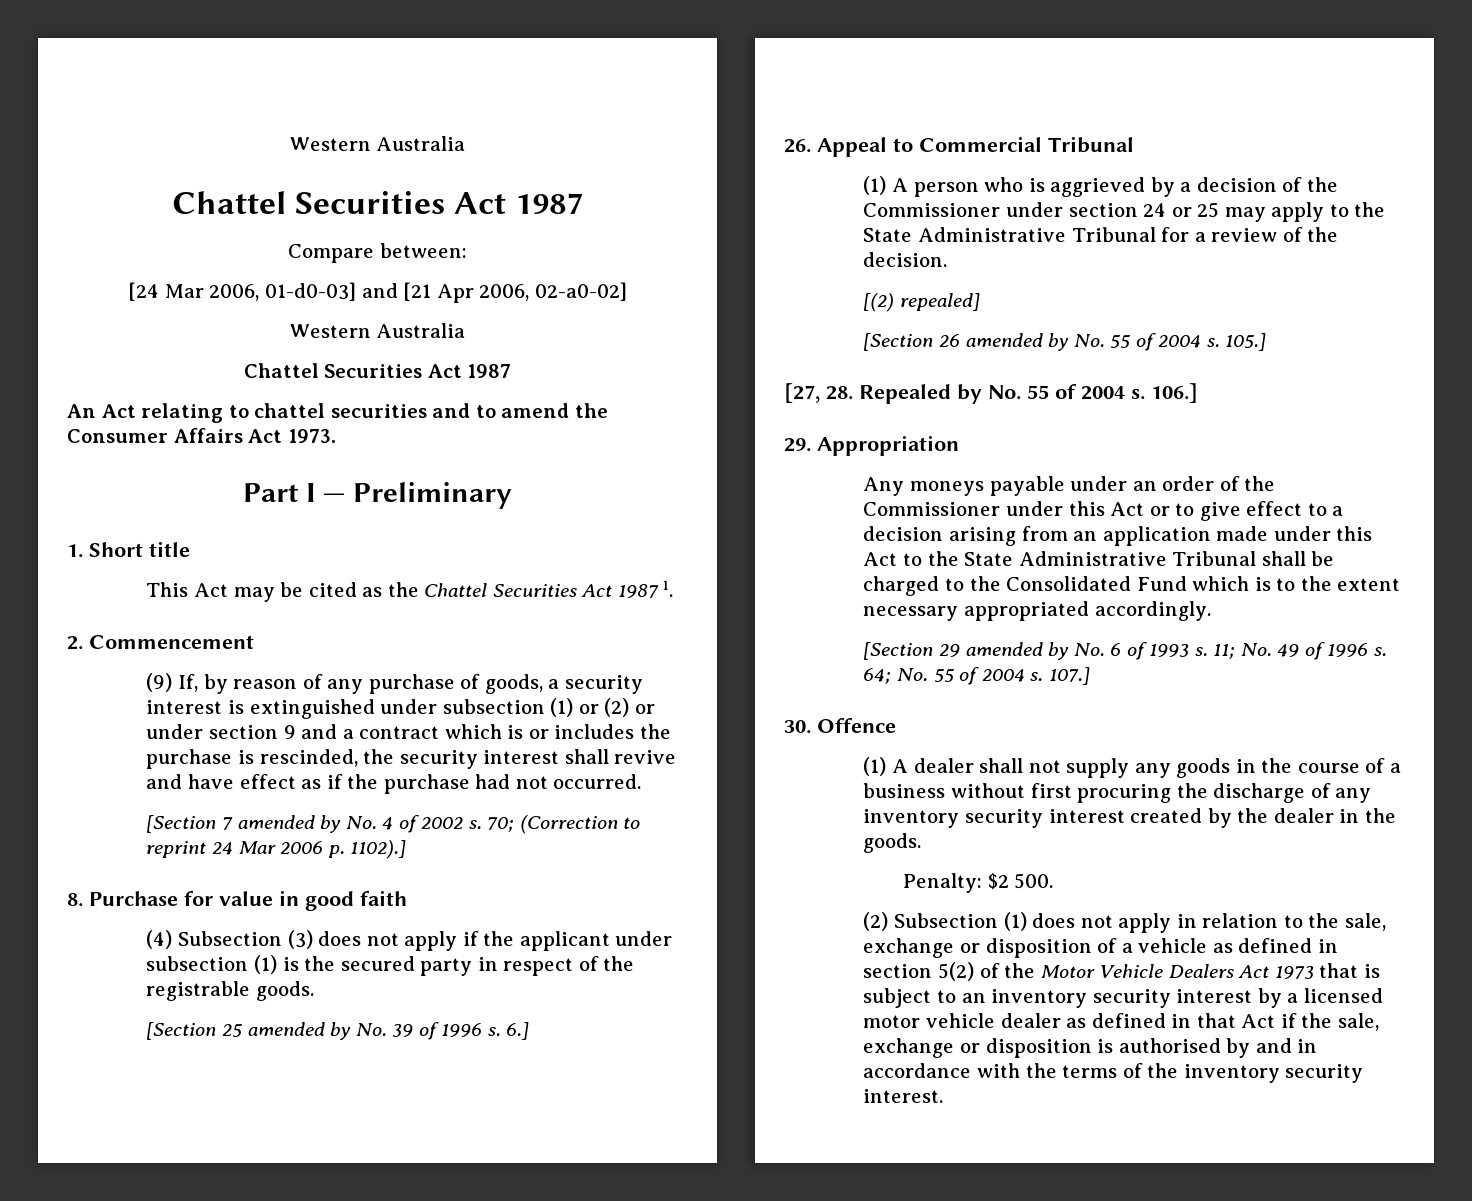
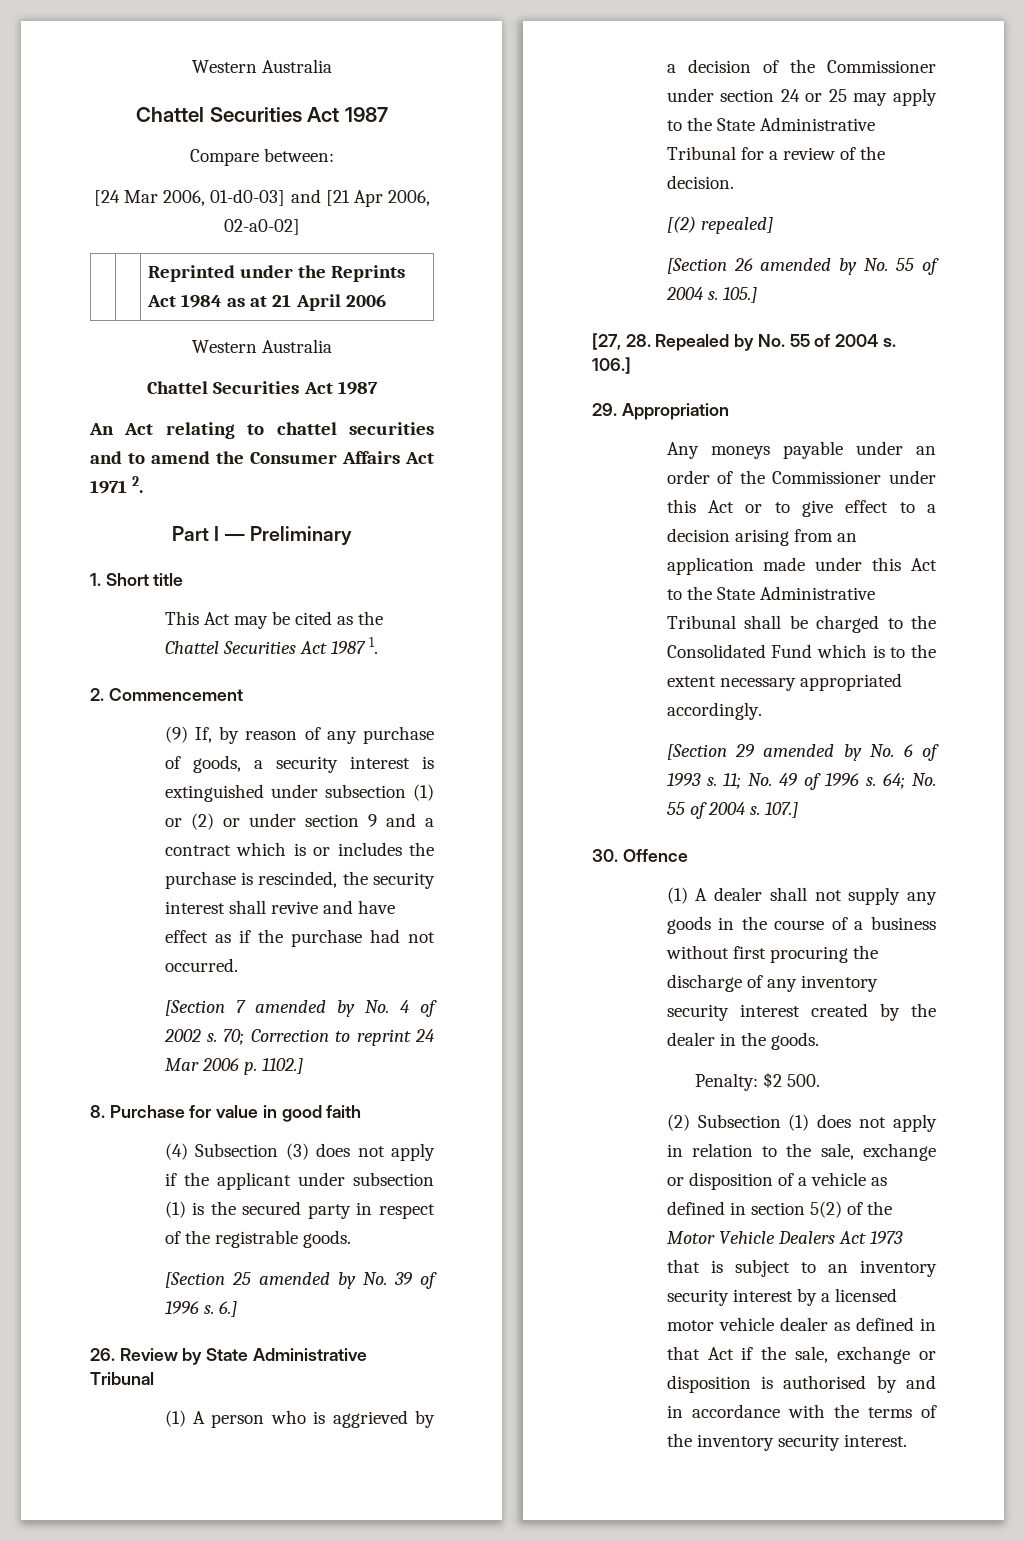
+ | | Reprinted under the Reprints Act 1984 as at 21 April 2006
- An Act relating to chattel securities and to amend the Consumer Affairs Act 1973.
+ An Act relating to chattel securities and to amend the Consumer Affairs Act 1971 2.
- 70; (Correction to reprint 24 Mar 2006 p. 1102).]
+ 70; Correction to reprint 24 Mar 2006 p. 1102.]
- 26. Appeal to Commercial Tribunal
+ 26. Review by State Administrative Tribunal

